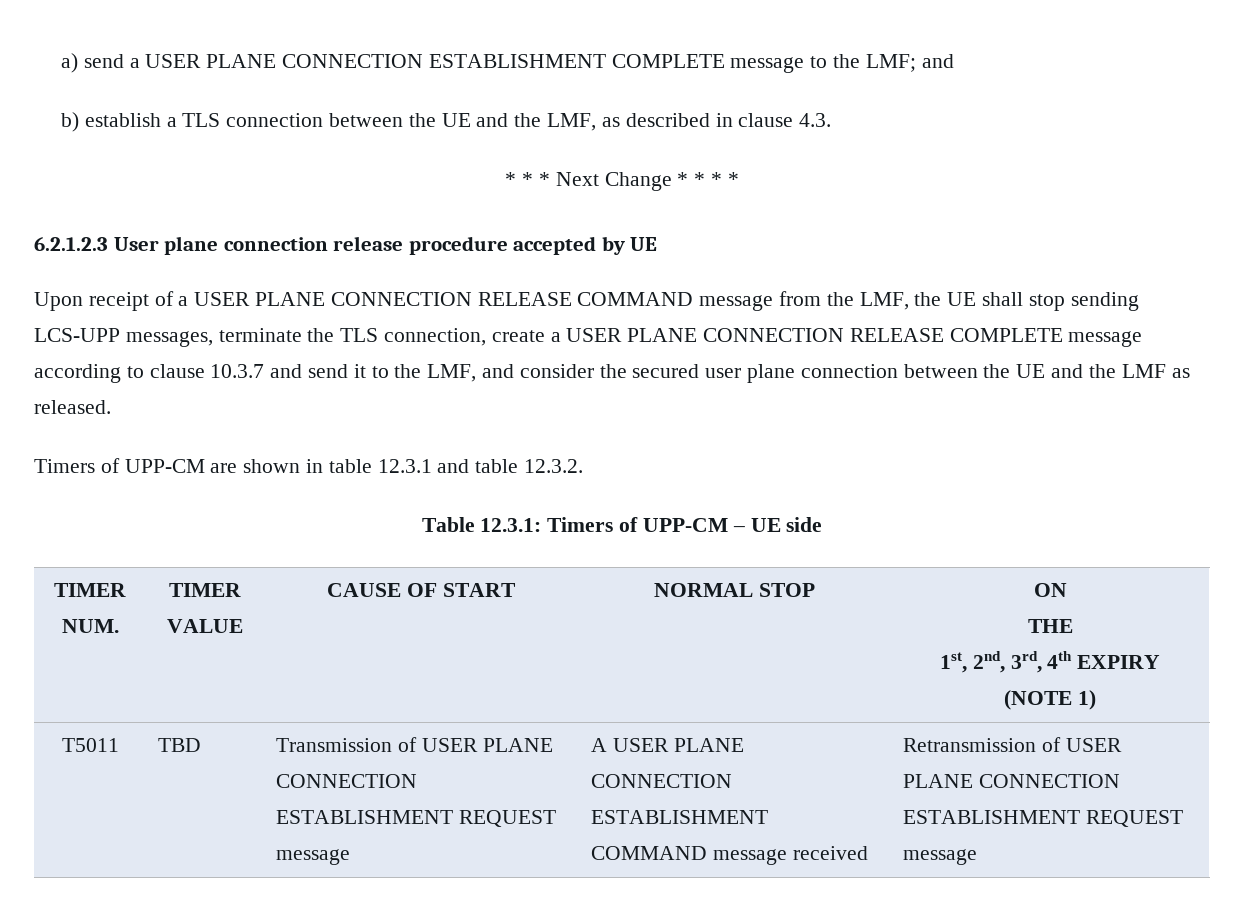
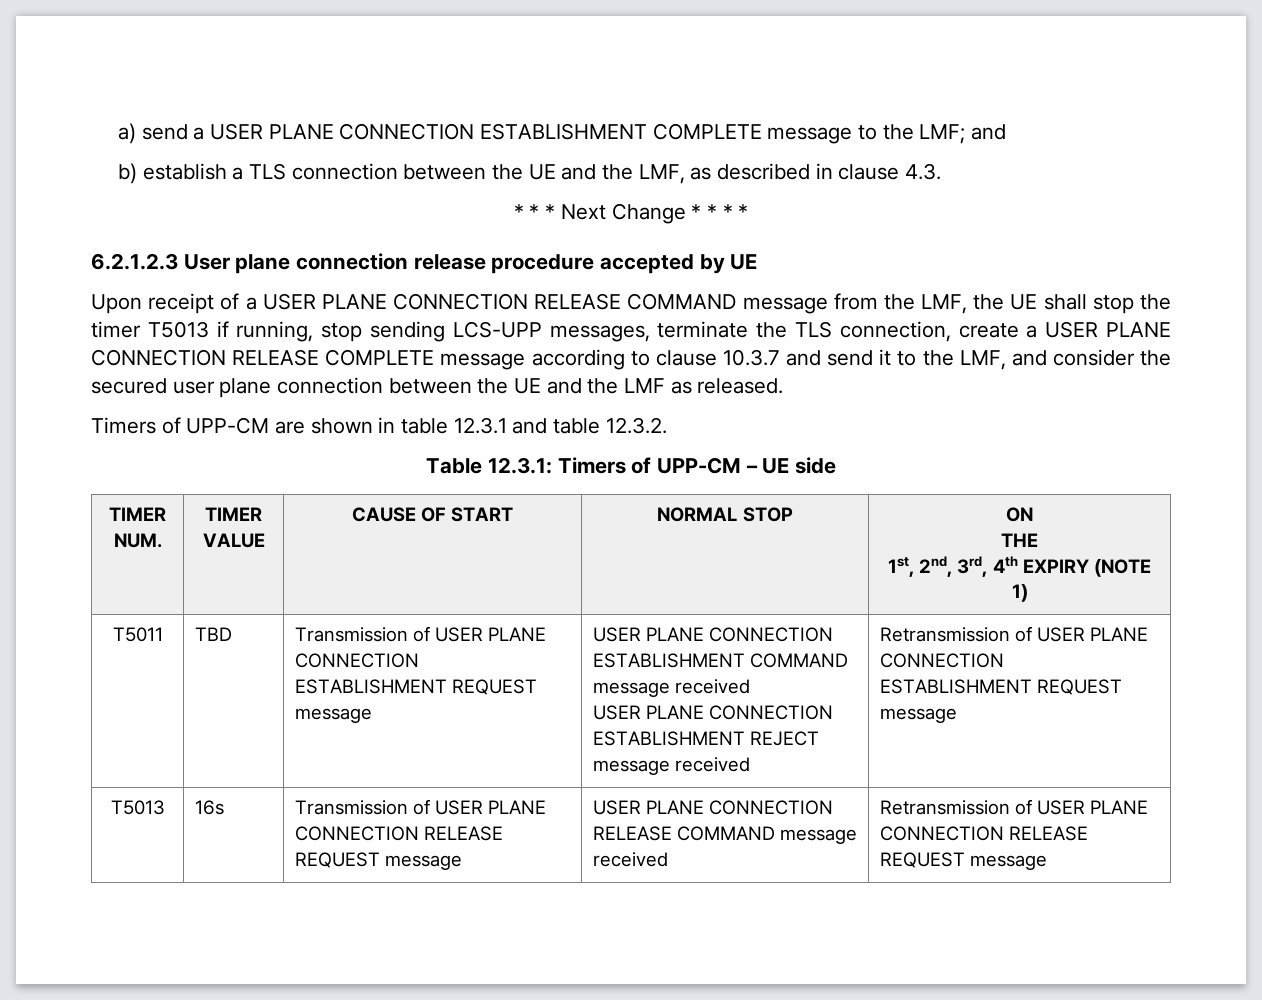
- Upon receipt of a USER PLANE CONNECTION RELEASE COMMAND message from the LMF, the UE shall stop sending LCS-UPP messages, terminate the TLS connection, create a USER PLANE CONNECTION RELEASE COMPLETE message according to clause 10.3.7 and send it to the LMF, and consider the secured user plane connection between the UE and the LMF as released.
+ Upon receipt of a USER PLANE CONNECTION RELEASE COMMAND message from the LMF, the UE shall stop the timer T5013 if running, stop sending LCS-UPP messages, terminate the TLS connection, create a USER PLANE CONNECTION RELEASE COMPLETE message according to clause 10.3.7 and send it to the LMF, and consider the secured user plane connection between the UE and the LMF as released.
- T5011 | TBD | Transmission of USER PLANE CONNECTION ESTABLISHMENT REQUEST message | A USER PLANE CONNECTION ESTABLISHMENT COMMAND message received | Retransmission of USER PLANE CONNECTION ESTABLISHMENT REQUEST message
+ T5011 | TBD | Transmission of USER PLANE CONNECTION ESTABLISHMENT REQUEST message | USER PLANE CONNECTION ESTABLISHMENT COMMAND message received
+ USER PLANE CONNECTION ESTABLISHMENT REJECT message received | Retransmission of USER PLANE CONNECTION ESTABLISHMENT REQUEST message
+ T5013 | 16s | Transmission of USER PLANE CONNECTION RELEASE REQUEST message | USER PLANE CONNECTION RELEASE COMMAND message received | Retransmission of USER PLANE CONNECTION RELEASE REQUEST message

